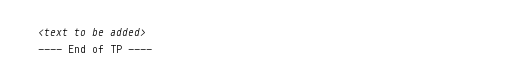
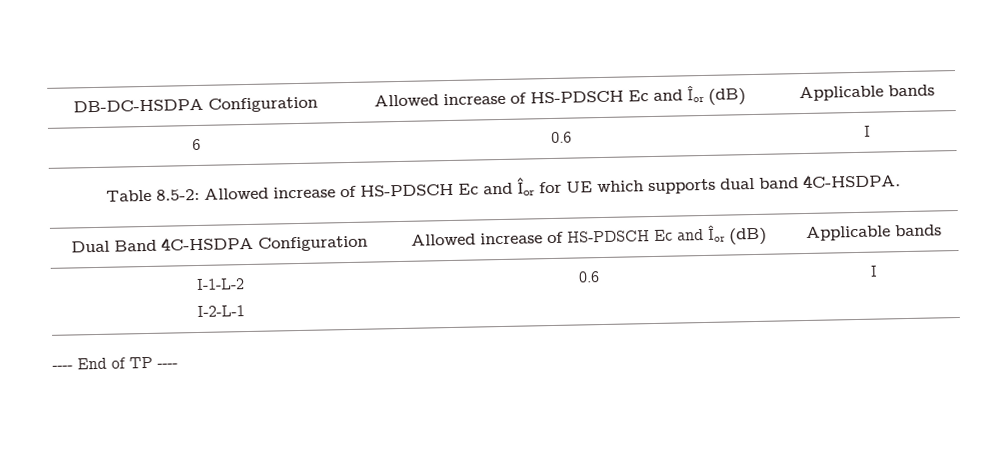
- <text to be added>
+ DB-DC-HSDPA Configuration | Allowed increase of HS-PDSCH Ec and Îor (dB) | Applicable bands
+ 6 | 0.6 | I
+ Table 8.5-2: Allowed increase of HS-PDSCH Ec and Îor for UE which supports dual band 4C-HSDPA.
+ Dual Band 4C-HSDPA Configuration | Allowed increase of HS-PDSCH Ec and Îor (dB) | Applicable bands
+ I-1-L-2
+ I-2-L-1 | 0.6 | I

